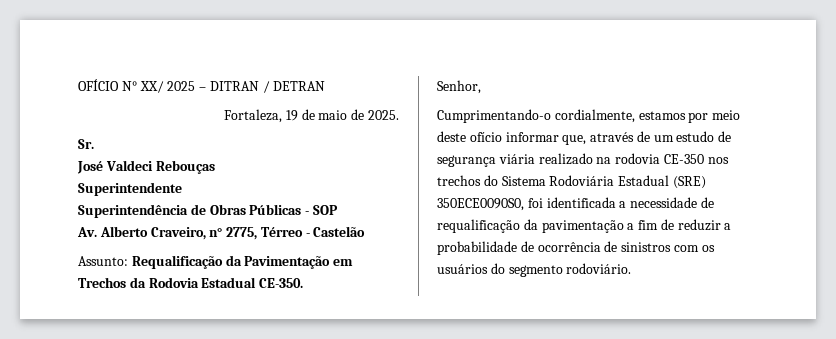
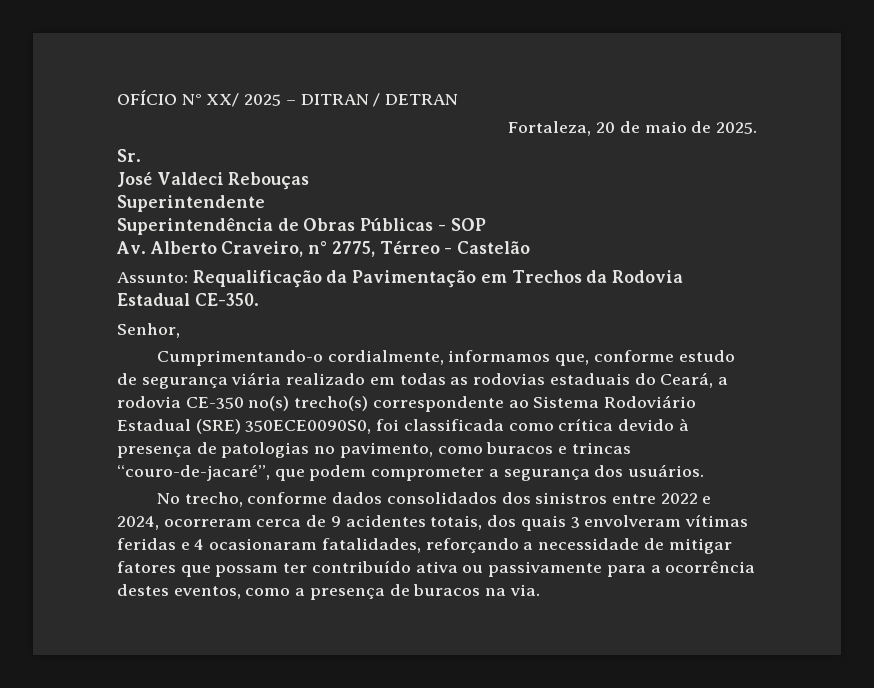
- Fortaleza, 19 de maio de 2025.
+ Fortaleza, 20 de maio de 2025.
- Cumprimentando-o cordialmente, estamos por meio deste ofício informar que, através de um estudo de segurança viária realizado na rodovia CE-350 nos trechos do Sistema Rodoviária Estadual (SRE) 350ECE0090S0, foi identificada a necessidade de requalificação da pavimentação a fim de reduzir a probabilidade de ocorrência de sinistros com os usuários do segmento rodoviário.
+ Cumprimentando-o cordialmente, informamos que, conforme estudo de segurança viária realizado em todas as rodovias estaduais do Ceará, a rodovia CE-350 no(s) trecho(s) correspondente ao Sistema Rodoviário Estadual (SRE) 350ECE0090S0, foi classificada como crítica devido à presença de patologias no pavimento, como buracos e trincas “couro-de-jacaré”, que podem comprometer a segurança dos usuários.
+ No trecho, conforme dados consolidados dos sinistros entre 2022 e 2024, ocorreram cerca de 9 acidentes totais, dos quais 3 envolveram vítimas feridas e 4 ocasionaram fatalidades, reforçando a necessidade de mitigar fatores que possam ter contribuído ativa ou passivamente para a ocorrência destes eventos, como a presença de buracos na via.

